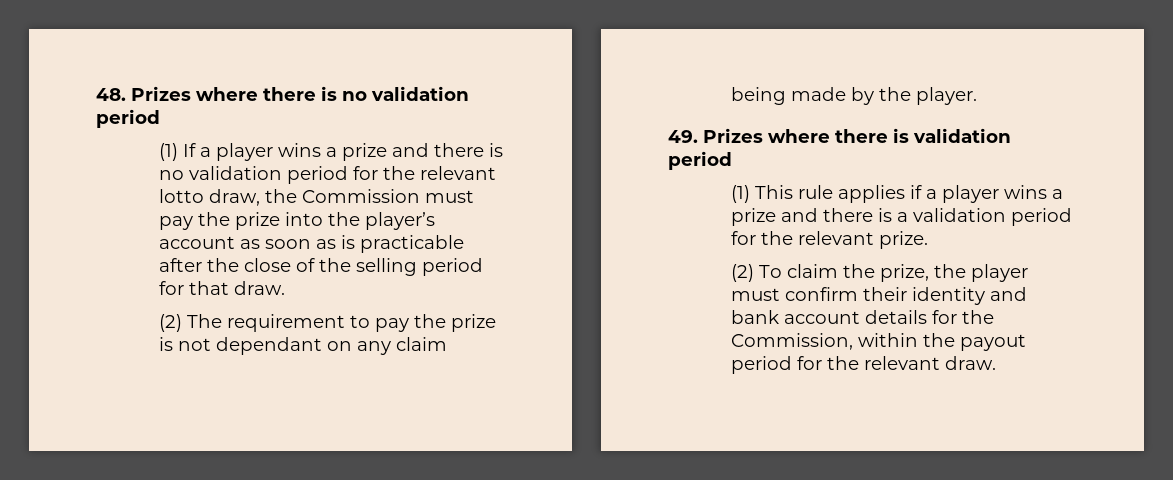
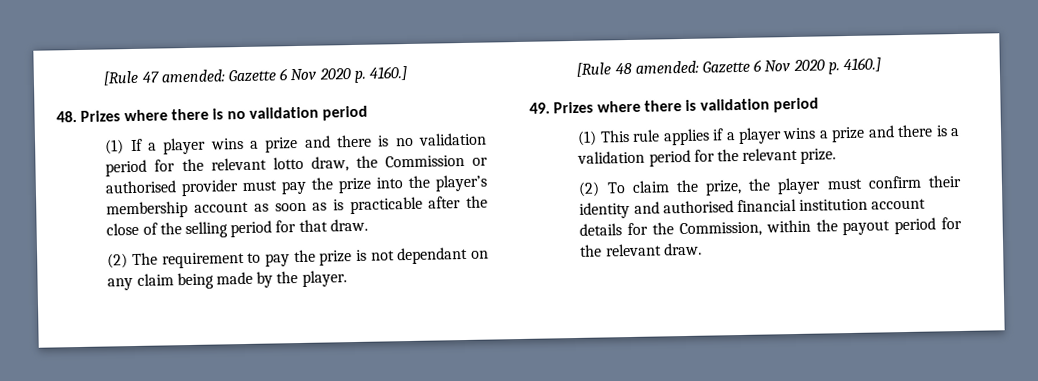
+ [Rule 47 amended: Gazette 6 Nov 2020 p. 4160.]
- (1) If a player wins a prize and there is no validation period for the relevant lotto draw, the Commission must pay the prize into the player’s account as soon as is practicable after the close of the selling period for that draw.
+ (1) If a player wins a prize and there is no validation period for the relevant lotto draw, the Commission or authorised provider must pay the prize into the player’s membership account as soon as is practicable after the close of the selling period for that draw.
+ [Rule 48 amended: Gazette 6 Nov 2020 p. 4160.]
- (2) To claim the prize, the player must confirm their identity and bank account details for the Commission, within the payout period for the relevant draw.
+ (2) To claim the prize, the player must confirm their identity and authorised financial institution account details for the Commission, within the payout period for the relevant draw.

